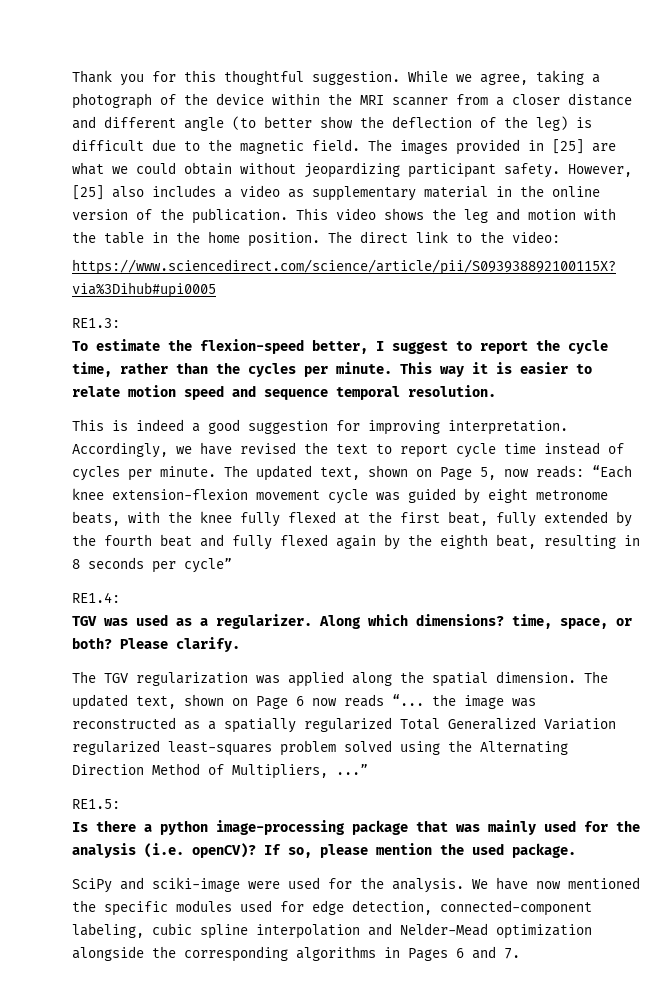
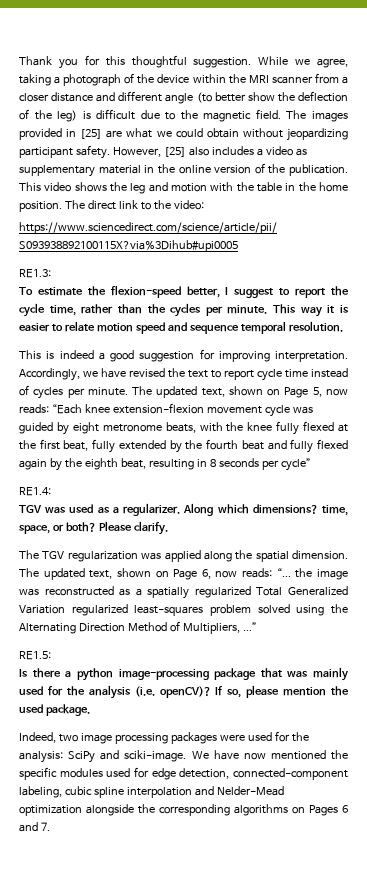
- The updated text, shown on Page 6 now reads “... the image was reconstructed as a spatially regularized Total Generalized Variation regularized least-squares problem solved using the Alternating Direction Method of Multipliers, ...”
+ The updated text, shown on Page 6, now reads: “... the image was reconstructed as a spatially regularized Total Generalized Variation regularized least-squares problem solved using the Alternating Direction Method of Multipliers, ...”
- SciPy and sciki-image were used for the analysis.
+ Indeed, two image processing packages were used for the analysis: SciPy and sciki-image.
- We have now mentioned the specific modules used for edge detection, connected-component labeling, cubic spline interpolation and Nelder-Mead optimization alongside the corresponding algorithms in Pages 6 and 7.
+ We have now mentioned the specific modules used for edge detection, connected-component labeling, cubic spline interpolation and Nelder-Mead optimization alongside the corresponding algorithms on Pages 6 and 7.

